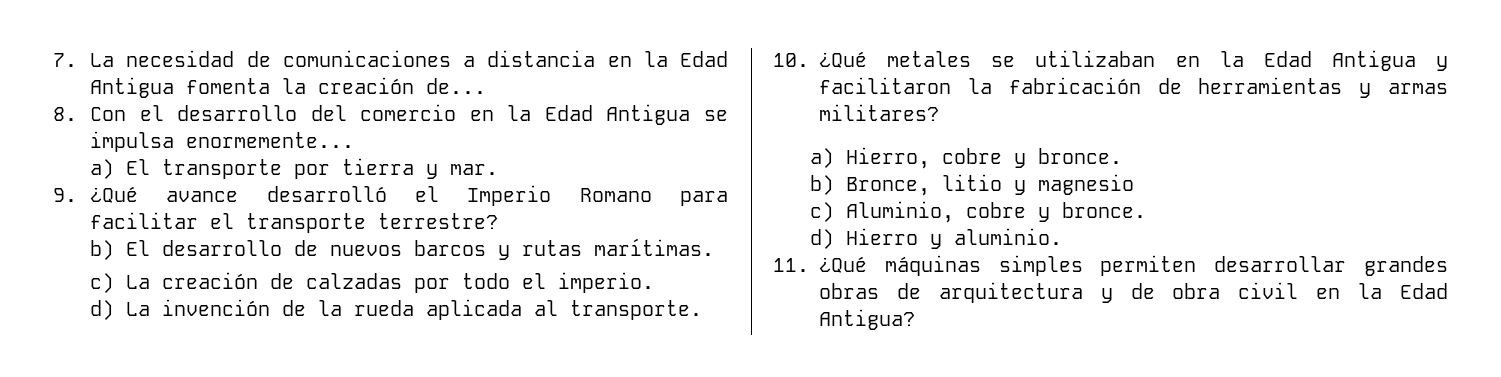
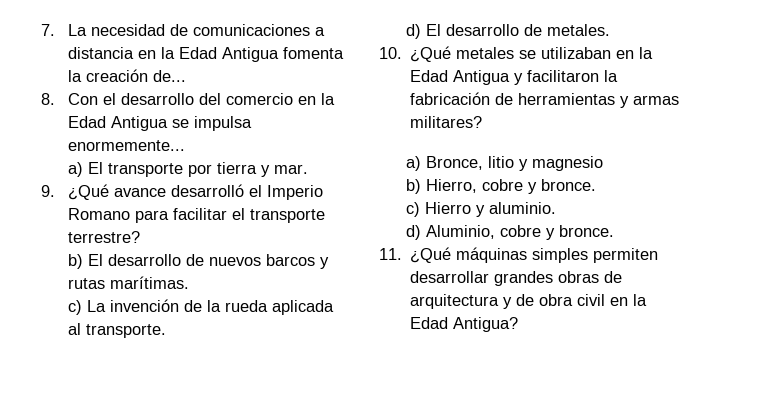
- c) La creación de calzadas por todo el imperio.
- d) La invención de la rueda aplicada al transporte.
+ c) La invención de la rueda aplicada al transporte.
+ d) El desarrollo de metales.
- a) Hierro, cobre y bronce.
+ a) Bronce, litio y magnesio
+ b) Hierro, cobre y bronce.
- b) Bronce, litio y magnesio
- c) Aluminio, cobre y bronce.
+ c) Hierro y aluminio.
+ d) Aluminio, cobre y bronce.
- d) Hierro y aluminio.

